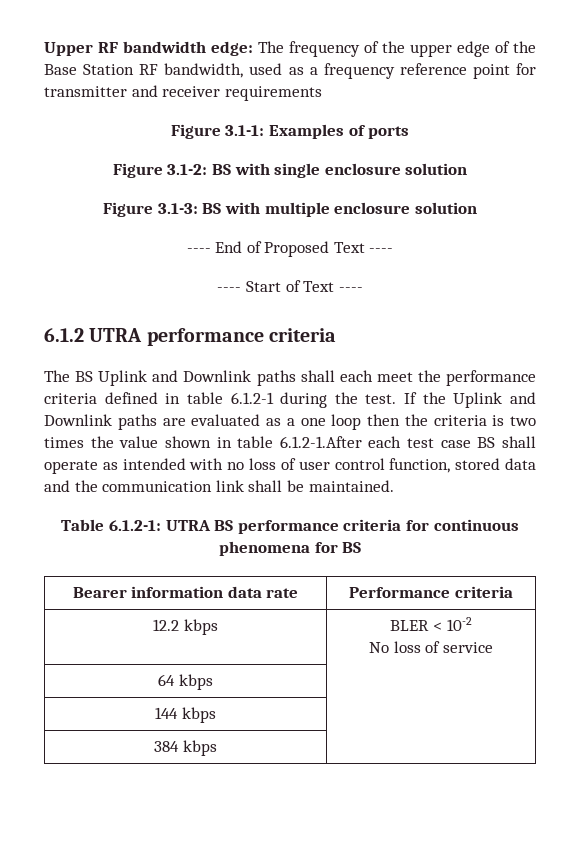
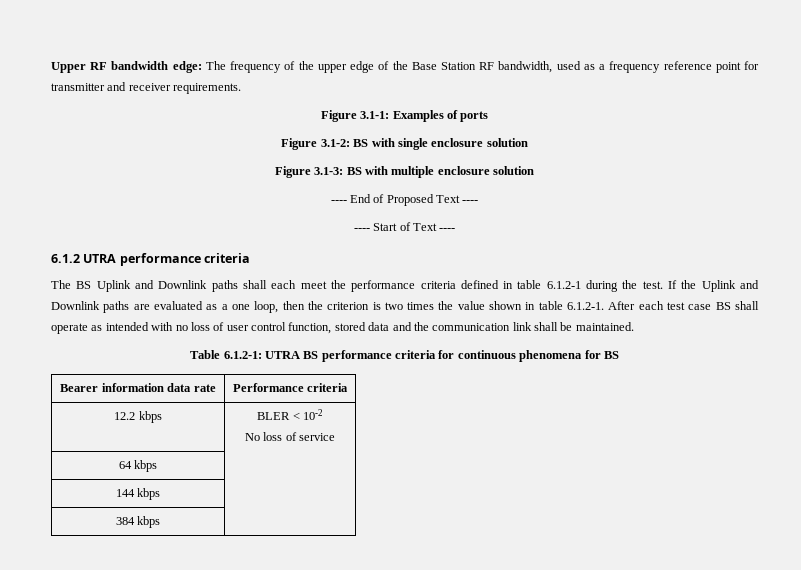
- Upper RF bandwidth edge: The frequency of the upper edge of the Base Station RF bandwidth, used as a frequency reference point for transmitter and receiver requirements
+ Upper RF bandwidth edge: The frequency of the upper edge of the Base Station RF bandwidth, used as a frequency reference point for transmitter and receiver requirements.
- If the Uplink and Downlink paths are evaluated as a one loop then the criteria is two times the value shown in table 6.1.2-1.After each test case BS shall operate as intended with no loss of user control function, stored data and the communication link shall be maintained.
+ If the Uplink and Downlink paths are evaluated as a one loop, then the criterion is two times the value shown in table 6.1.2-1. After each test case BS shall operate as intended with no loss of user control function, stored data and the communication link shall be maintained.

